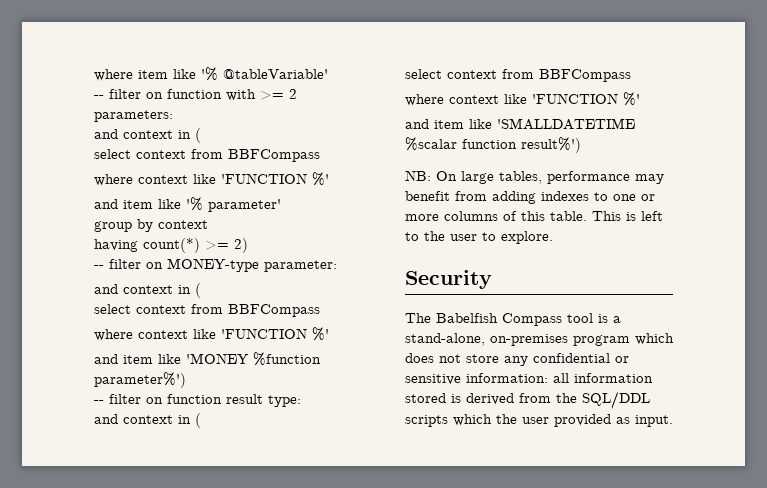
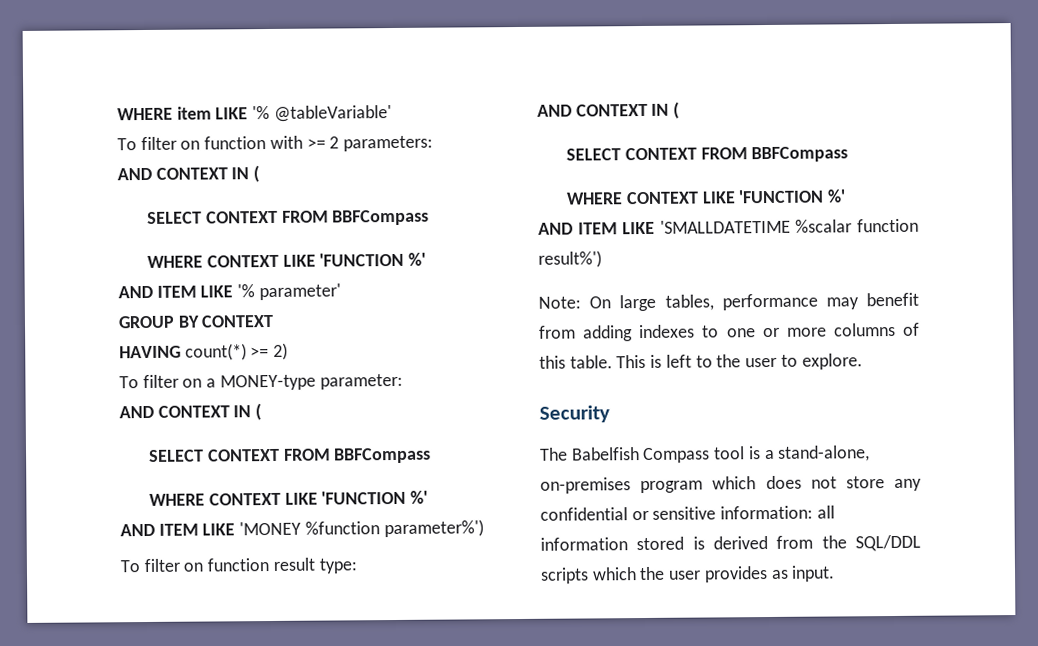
- where item like '% @tableVariable'
+ WHERE item LIKE '% @tableVariable'
- -- filter on function with >= 2 parameters:
- and context in (
- select context from BBFCompass
- where context like 'FUNCTION %'
- and item like '% parameter'
+ To filter on function with >= 2 parameters:
+ AND CONTEXT IN (
+ SELECT CONTEXT FROM BBFCompass
+ WHERE CONTEXT LIKE 'FUNCTION %'
+ AND ITEM LIKE '% parameter'
- group by context
- having count(*) >= 2)
+ GROUP BY CONTEXT
+ HAVING count(*) >= 2)
- -- filter on MONEY-type parameter:
- and context in (
- select context from BBFCompass
- where context like 'FUNCTION %'
- and item like 'MONEY %function parameter%')
+ To filter on a MONEY-type parameter:
+ AND CONTEXT IN (
+ SELECT CONTEXT FROM BBFCompass
+ WHERE CONTEXT LIKE 'FUNCTION %'
+ AND ITEM LIKE 'MONEY %function parameter%')
- -- filter on function result type:
- and context in (
- select context from BBFCompass
- where context like 'FUNCTION %'
- and item like 'SMALLDATETIME %scalar function result%')
+ To filter on function result type:
+ AND CONTEXT IN (
+ SELECT CONTEXT FROM BBFCompass
+ WHERE CONTEXT LIKE 'FUNCTION %'
+ AND ITEM LIKE 'SMALLDATETIME %scalar function result%')
- NB: On large tables, performance may benefit from adding indexes to one or more columns of this table.
+ Note: On large tables, performance may benefit from adding indexes to one or more columns of this table.
- The Babelfish Compass tool is a stand-alone, on-premises program which does not store any confidential or sensitive information: all information stored is derived from the SQL/DDL scripts which the user provided as input.
+ The Babelfish Compass tool is a stand-alone, on-premises program which does not store any confidential or sensitive information: all information stored is derived from the SQL/DDL scripts which the user provides as input.

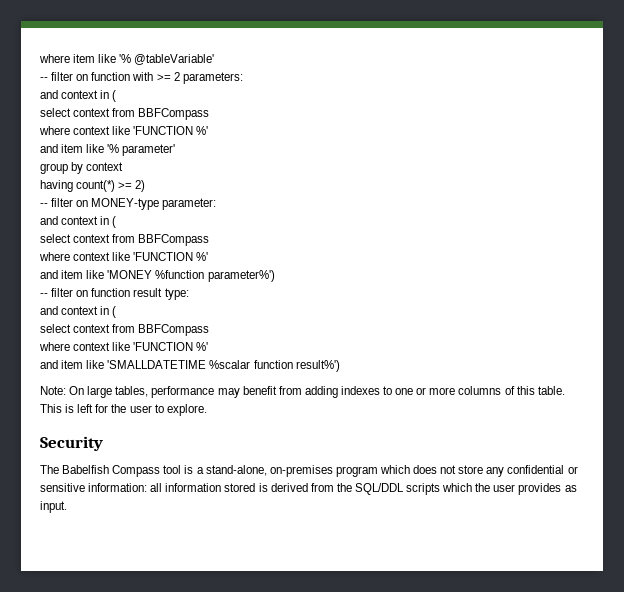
- WHERE item LIKE '% @tableVariable'
+ where item like '% @tableVariable'
- To filter on function with >= 2 parameters:
- AND CONTEXT IN (
- SELECT CONTEXT FROM BBFCompass
- WHERE CONTEXT LIKE 'FUNCTION %'
- AND ITEM LIKE '% parameter'
+ -- filter on function with >= 2 parameters:
+ and context in (
+ select context from BBFCompass
+ where context like 'FUNCTION %'
+ and item like '% parameter'
- GROUP BY CONTEXT
- HAVING count(*) >= 2)
+ group by context
+ having count(*) >= 2)
- To filter on a MONEY-type parameter:
- AND CONTEXT IN (
- SELECT CONTEXT FROM BBFCompass
- WHERE CONTEXT LIKE 'FUNCTION %'
- AND ITEM LIKE 'MONEY %function parameter%')
+ -- filter on MONEY-type parameter:
+ and context in (
+ select context from BBFCompass
+ where context like 'FUNCTION %'
+ and item like 'MONEY %function parameter%')
- To filter on function result type:
- AND CONTEXT IN (
- SELECT CONTEXT FROM BBFCompass
- WHERE CONTEXT LIKE 'FUNCTION %'
- AND ITEM LIKE 'SMALLDATETIME %scalar function result%')
+ -- filter on function result type:
+ and context in (
+ select context from BBFCompass
+ where context like 'FUNCTION %'
+ and item like 'SMALLDATETIME %scalar function result%')
- This is left to the user to explore.
+ This is left for the user to explore.

